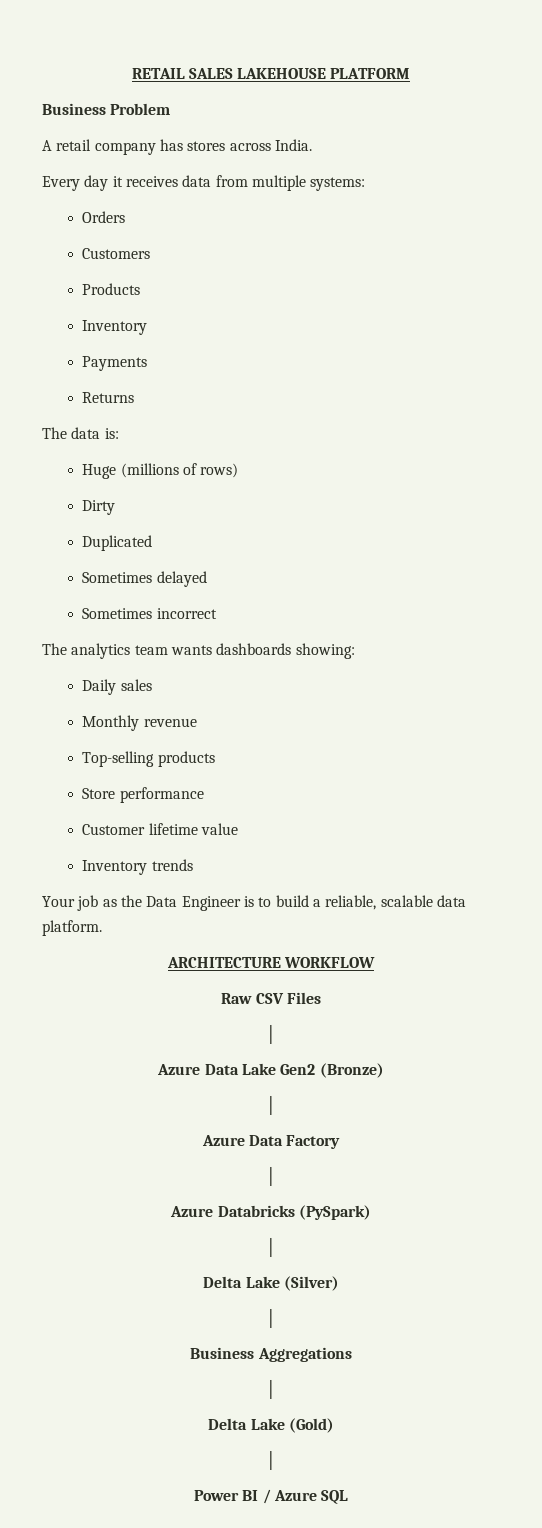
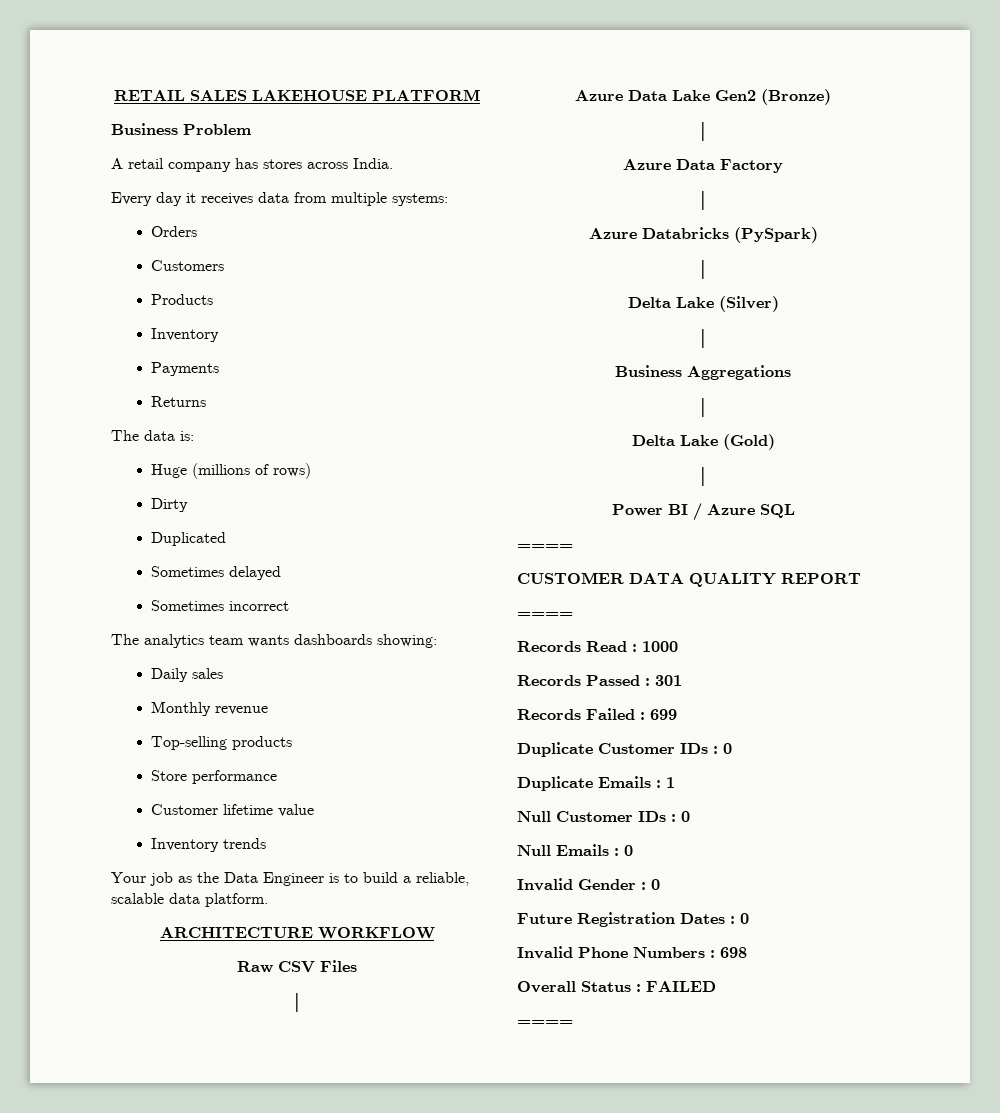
  Power BI / Azure SQL
+ ====
+ CUSTOMER DATA QUALITY REPORT
+ ====
+ Records Read : 1000
+ Records Passed : 301
+ Records Failed : 699
+ Duplicate Customer IDs : 0
+ Duplicate Emails : 1
+ Null Customer IDs : 0
+ Null Emails : 0
+ Invalid Gender : 0
+ Future Registration Dates : 0
+ Invalid Phone Numbers : 698
+ Overall Status : FAILED
+ ====

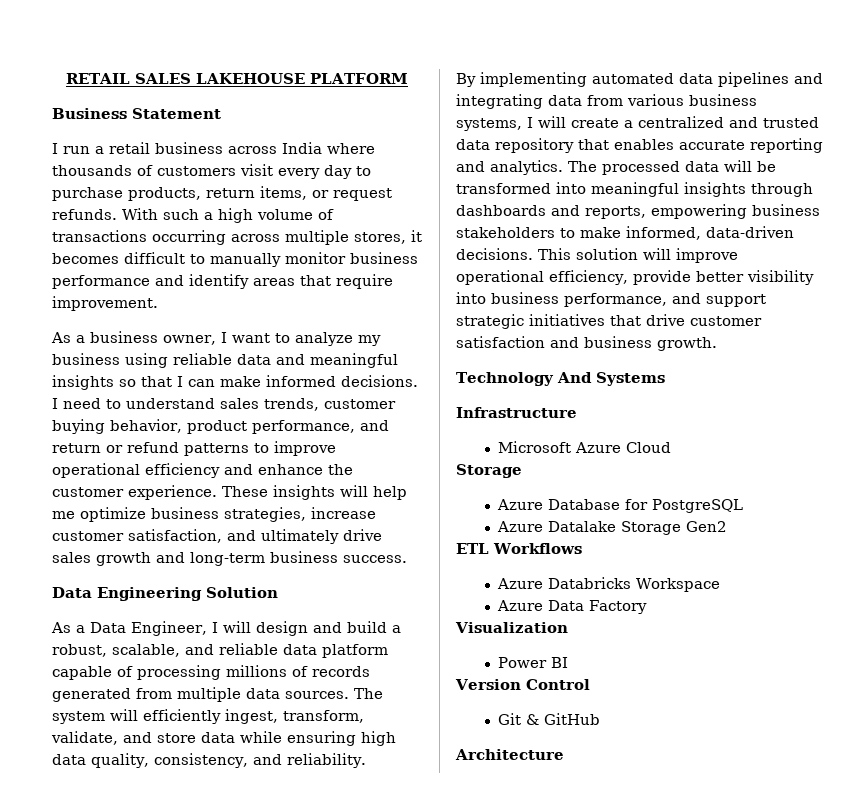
- Business Problem
- A retail company has stores across India.
- Every day it receives data from multiple systems:
- Orders
- Customers
- Products
- Inventory
- Payments
- Returns
- The data is:
- Huge (millions of rows)
- Dirty
- Duplicated
- Sometimes delayed
- Sometimes incorrect
- The analytics team wants dashboards showing:
- Daily sales
- Monthly revenue
- Top-selling products
- Store performance
- Customer lifetime value
- Inventory trends
- Your job as the Data Engineer is to build a reliable, scalable data platform.
- ARCHITECTURE WORKFLOW
- Raw CSV Files
- │
- Azure Data Lake Gen2 (Bronze)
- │
+ Business Statement
+ I run a retail business across India where thousands of customers visit every day to purchase products, return items, or request refunds. With such a high volume of transactions occurring across multiple stores, it becomes difficult to manually monitor business performance and identify areas that require improvement.
+ As a business owner, I want to analyze my business using reliable data and meaningful insights so that I can make informed decisions. I need to understand sales trends, customer buying behavior, product performance, and return or refund patterns to improve operational efficiency and enhance the customer experience. These insights will help me optimize business strategies, increase customer satisfaction, and ultimately drive sales growth and long-term business success.
+ Data Engineering Solution
+ As a Data Engineer, I will design and build a robust, scalable, and reliable data platform capable of processing millions of records generated from multiple data sources. The system will efficiently ingest, transform, validate, and store data while ensuring high data quality, consistency, and reliability.
+ By implementing automated data pipelines and integrating data from various business systems, I will create a centralized and trusted data repository that enables accurate reporting and analytics. The processed data will be transformed into meaningful insights through dashboards and reports, empowering business stakeholders to make informed, data-driven decisions. This solution will improve operational efficiency, provide better visibility into business performance, and support strategic initiatives that drive customer satisfaction and business growth.
+ Technology And Systems
+ Infrastructure
+ Microsoft Azure Cloud
+ Storage
+ Azure Database for PostgreSQL
+ Azure Datalake Storage Gen2
+ ETL Workflows
+ Azure Databricks Workspace
  Azure Data Factory
- │
- Azure Databricks (PySpark)
- │
- Delta Lake (Silver)
- │
- Business Aggregations
- │
- Delta Lake (Gold)
- │
- Power BI / Azure SQL
- ====
- CUSTOMER DATA QUALITY REPORT
- ====
- Records Read : 1000
- Records Passed : 301
- Records Failed : 699
- Duplicate Customer IDs : 0
- Duplicate Emails : 1
- Null Customer IDs : 0
- Null Emails : 0
- Invalid Gender : 0
- Future Registration Dates : 0
- Invalid Phone Numbers : 698
- Overall Status : FAILED
- ====
+ Visualization
+ Power BI
+ Version Control
+ Git & GitHub
+ Architecture

